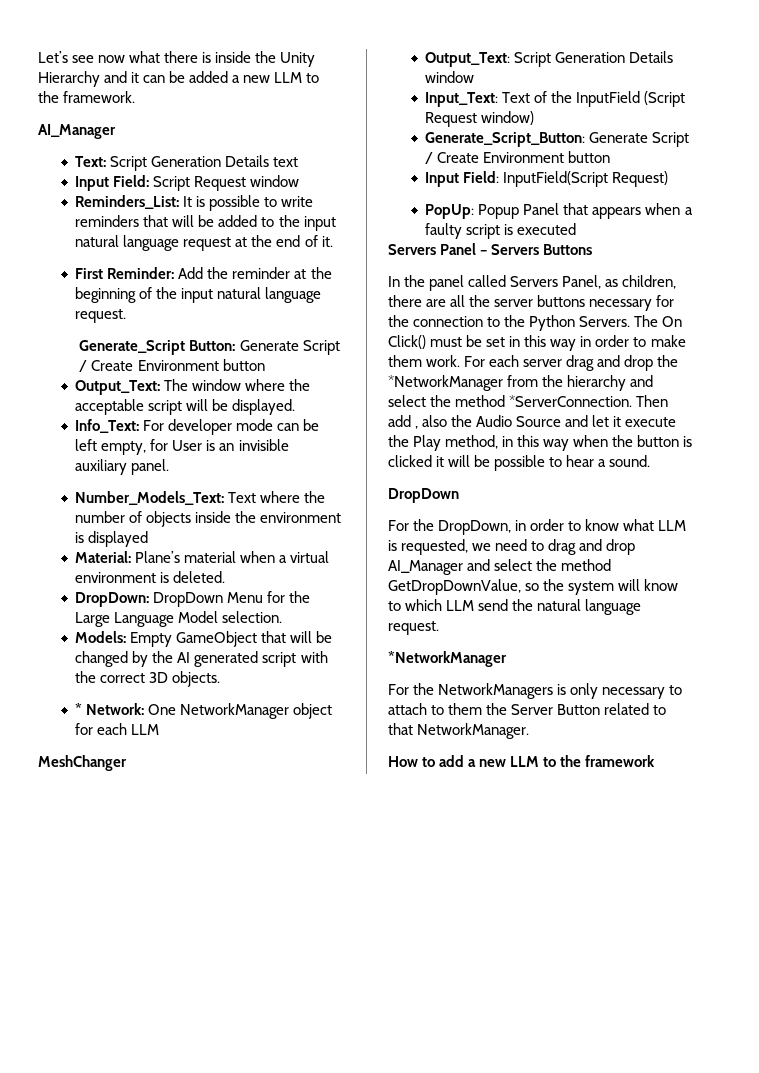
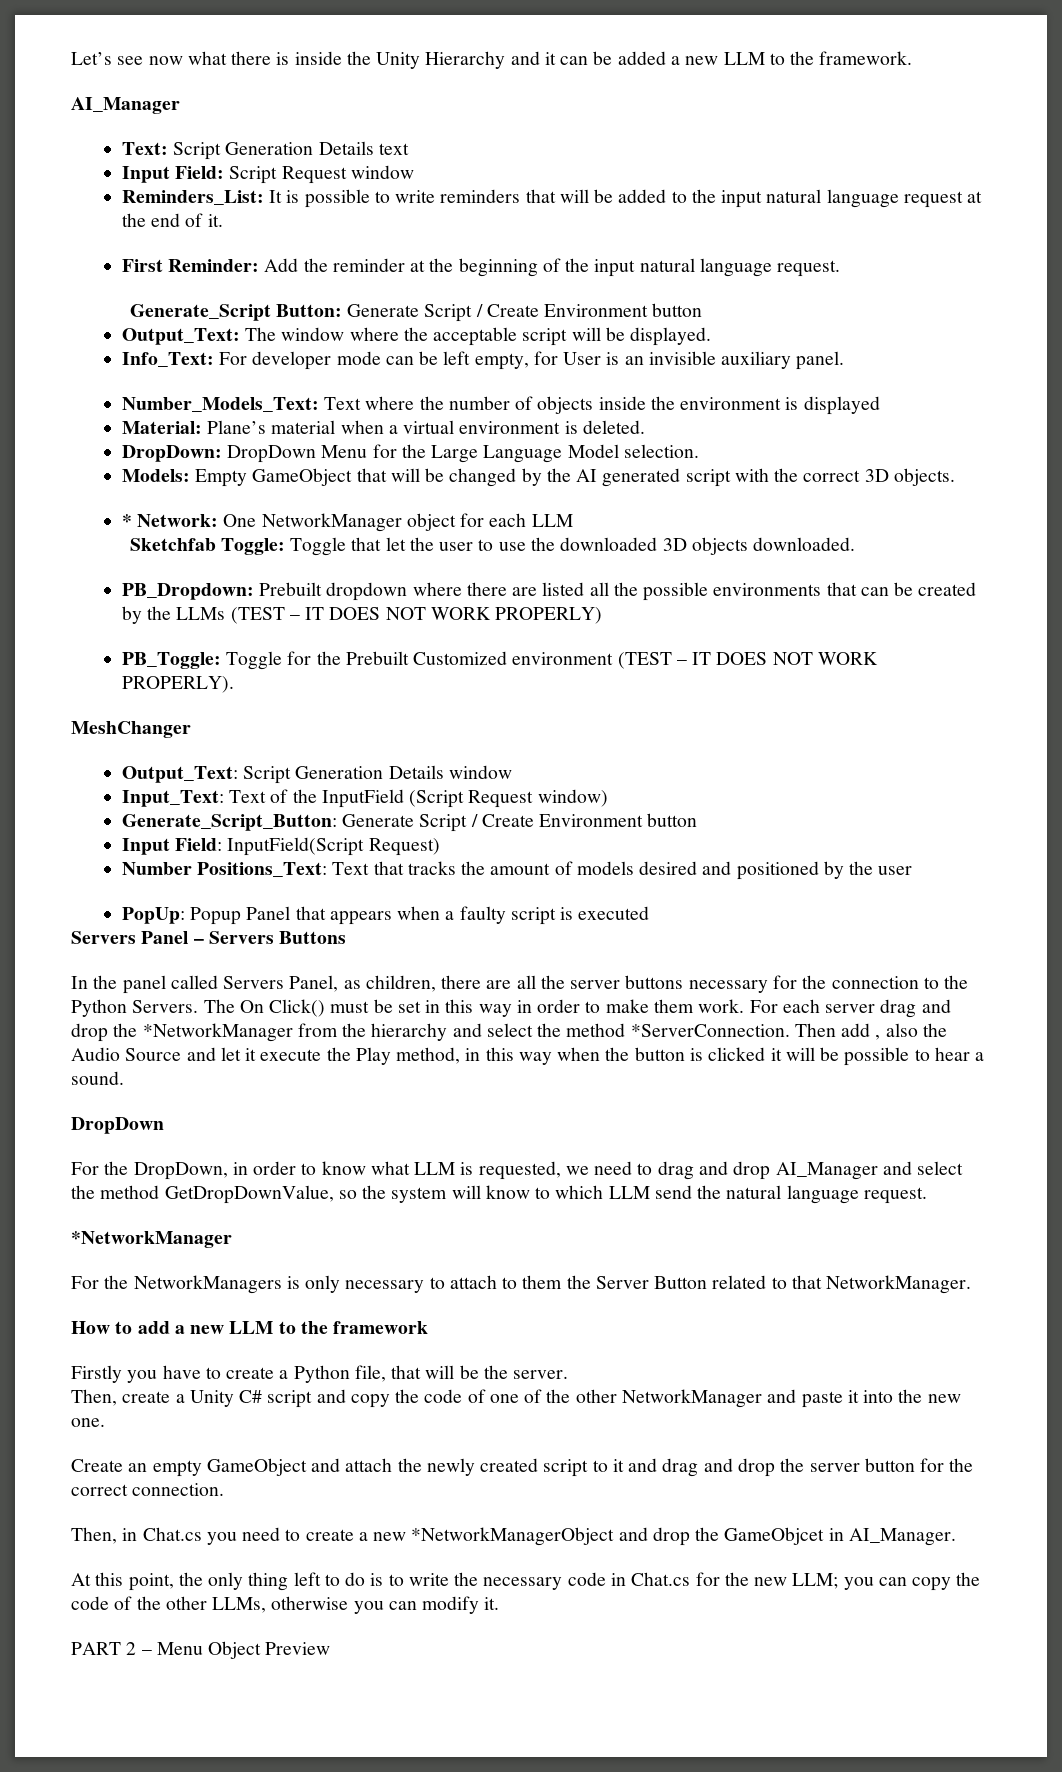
+ Sketchfab Toggle: Toggle that let the user to use the downloaded 3D objects downloaded.
+ PB_Dropdown: Prebuilt dropdown where there are listed all the possible environments that can be created by the LLMs (TEST – IT DOES NOT WORK PROPERLY)
+ PB_Toggle: Toggle for the Prebuilt Customized environment (TEST – IT DOES NOT WORK PROPERLY).
+ Number Positions_Text: Text that tracks the amount of models desired and positioned by the user
+ Firstly you have to create a Python file, that will be the server.
+ Then, create a Unity C# script and copy the code of one of the other NetworkManager and paste it into the new one.
+ Create an empty GameObject and attach the newly created script to it and drag and drop the server button for the correct connection.
+ Then, in Chat.cs you need to create a new *NetworkManagerObject and drop the GameObjcet in AI_Manager.
+ At this point, the only thing left to do is to write the necessary code in Chat.cs for the new LLM; you can copy the code of the other LLMs, otherwise you can modify it.
+ PART 2 – Menu Object Preview

